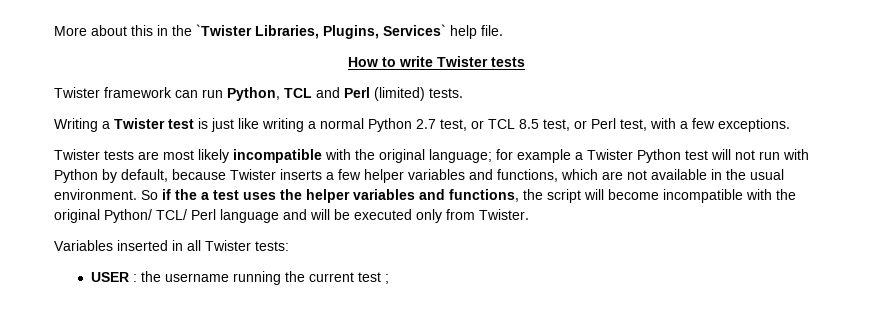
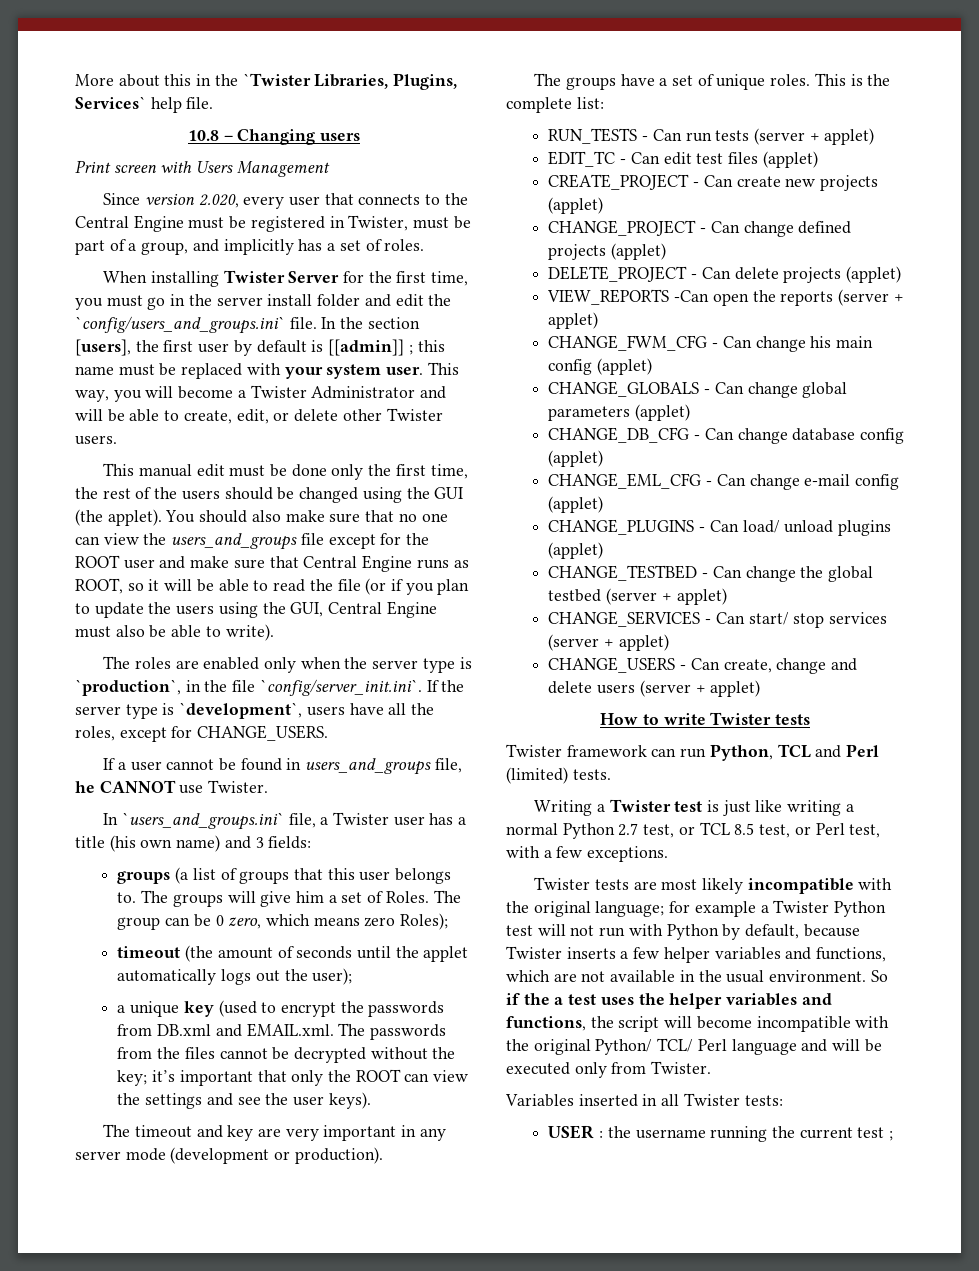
+ 10.8 – Changing users
+ Print screen with Users Management
+ Since version 2.020, every user that connects to the Central Engine must be registered in Twister, must be part of a group, and implicitly has a set of roles.
+ When installing Twister Server for the first time, you must go in the server install folder and edit the `config/users_and_groups.ini` file. In the section [users], the first user by default is [[admin]] ; this name must be replaced with your system user. This way, you will become a Twister Administrator and will be able to create, edit, or delete other Twister users.
+ This manual edit must be done only the first time, the rest of the users should be changed using the GUI (the applet). You should also make sure that no one can view the users_and_groups file except for the ROOT user and make sure that Central Engine runs as ROOT, so it will be able to read the file (or if you plan to update the users using the GUI, Central Engine must also be able to write).
+ The roles are enabled only when the server type is `production`, in the file `config/server_init.ini`. If the server type is `development`, users have all the roles, except for CHANGE_USERS.
+ If a user cannot be found in users_and_groups file, he CANNOT use Twister.
+ In `users_and_groups.ini` file, a Twister user has a title (his own name) and 3 fields:
+ groups (a list of groups that this user belongs to. The groups will give him a set of Roles. The group can be 0 zero, which means zero Roles);
+ timeout (the amount of seconds until the applet automatically logs out the user);
+ a unique key (used to encrypt the passwords from DB.xml and EMAIL.xml. The passwords from the files cannot be decrypted without the key; it’s important that only the ROOT can view the settings and see the user keys).
+ The timeout and key are very important in any server mode (development or production).
+ The groups have a set of unique roles. This is the complete list:
+ RUN_TESTS - Can run tests (server + applet)
+ EDIT_TC - Can edit test files (applet)
+ CREATE_PROJECT - Can create new projects (applet)
+ CHANGE_PROJECT - Can change defined projects (applet)
+ DELETE_PROJECT - Can delete projects (applet)
+ VIEW_REPORTS -Can open the reports (server + applet)
+ CHANGE_FWM_CFG - Can change his main config (applet)
+ CHANGE_GLOBALS - Can change global parameters (applet)
+ CHANGE_DB_CFG - Can change database config (applet)
+ CHANGE_EML_CFG - Can change e-mail config (applet)
+ CHANGE_PLUGINS - Can load/ unload plugins (applet)
+ CHANGE_TESTBED - Can change the global testbed (server + applet)
+ CHANGE_SERVICES - Can start/ stop services (server + applet)
+ CHANGE_USERS - Can create, change and delete users (server + applet)

